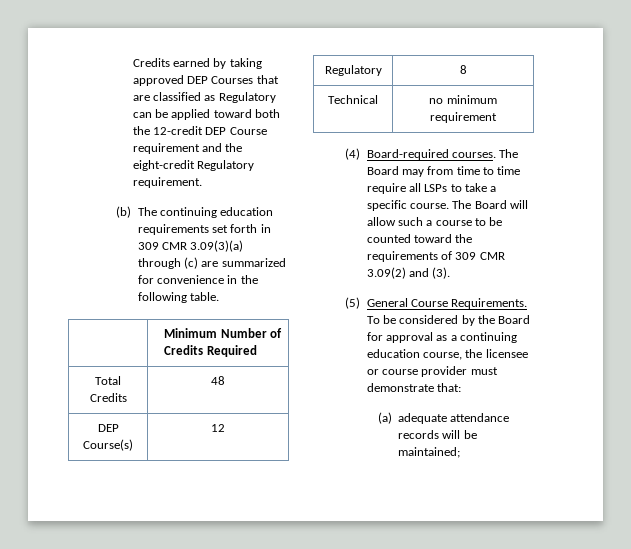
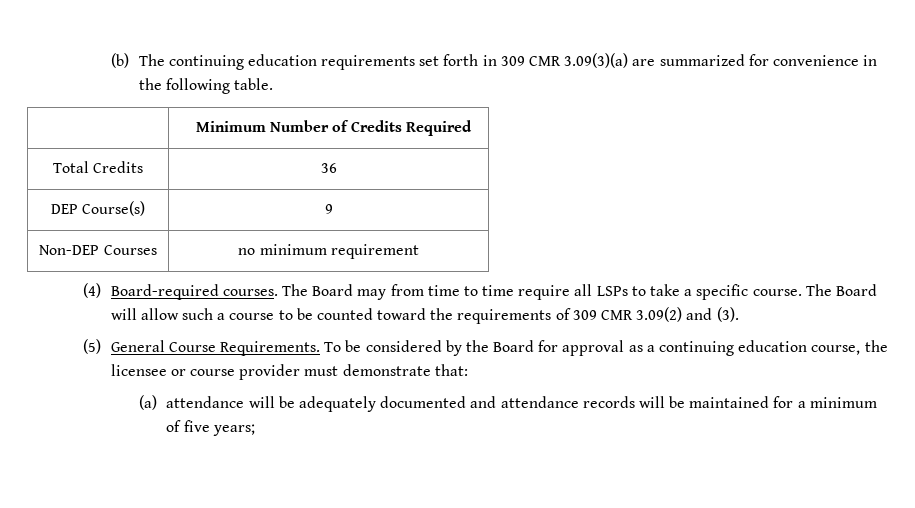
- Credits earned by taking approved DEP Courses that are classified as Regulatory can be applied toward both the 12-credit DEP Course requirement and the eight-credit Regulatory requirement.
- (b) The continuing education requirements set forth in 309 CMR 3.09(3)(a) through (c) are summarized for convenience in the following table.
+ (b) The continuing education requirements set forth in 309 CMR 3.09(3)(a) are summarized for convenience in the following table.
- Total Credits | 48
+ Total Credits | 36
- DEP Course(s) | 12
- Regulatory | 8
- Technical | no minimum requirement
+ DEP Course(s) | 9
+ Non-DEP Courses | no minimum requirement
- (a) adequate attendance records will be maintained;
+ (a) attendance will be adequately documented and attendance records will be maintained for a minimum of five years;

